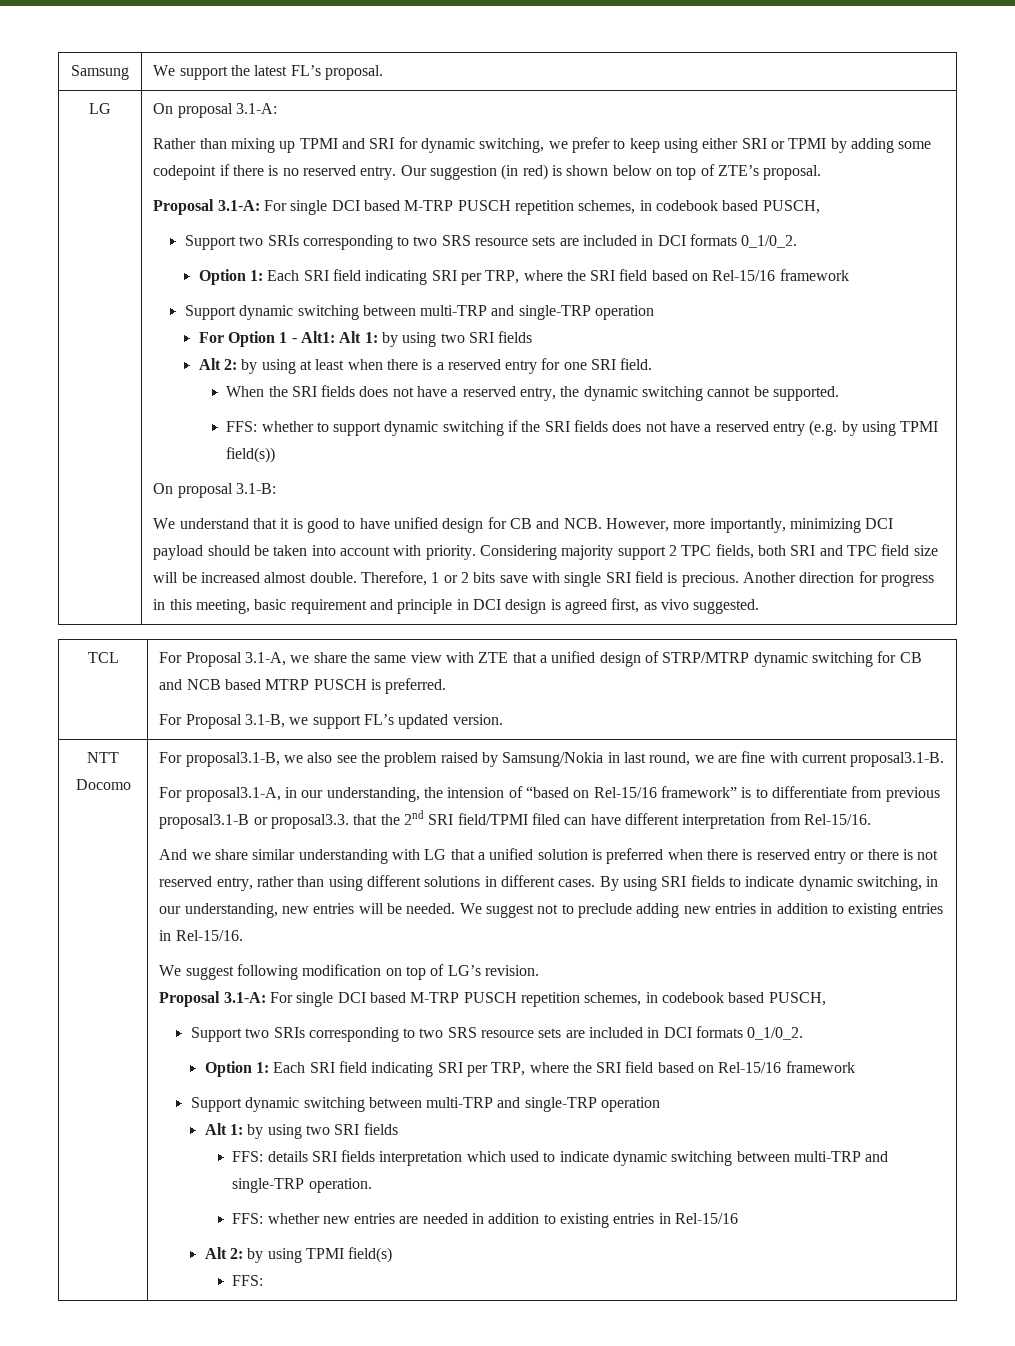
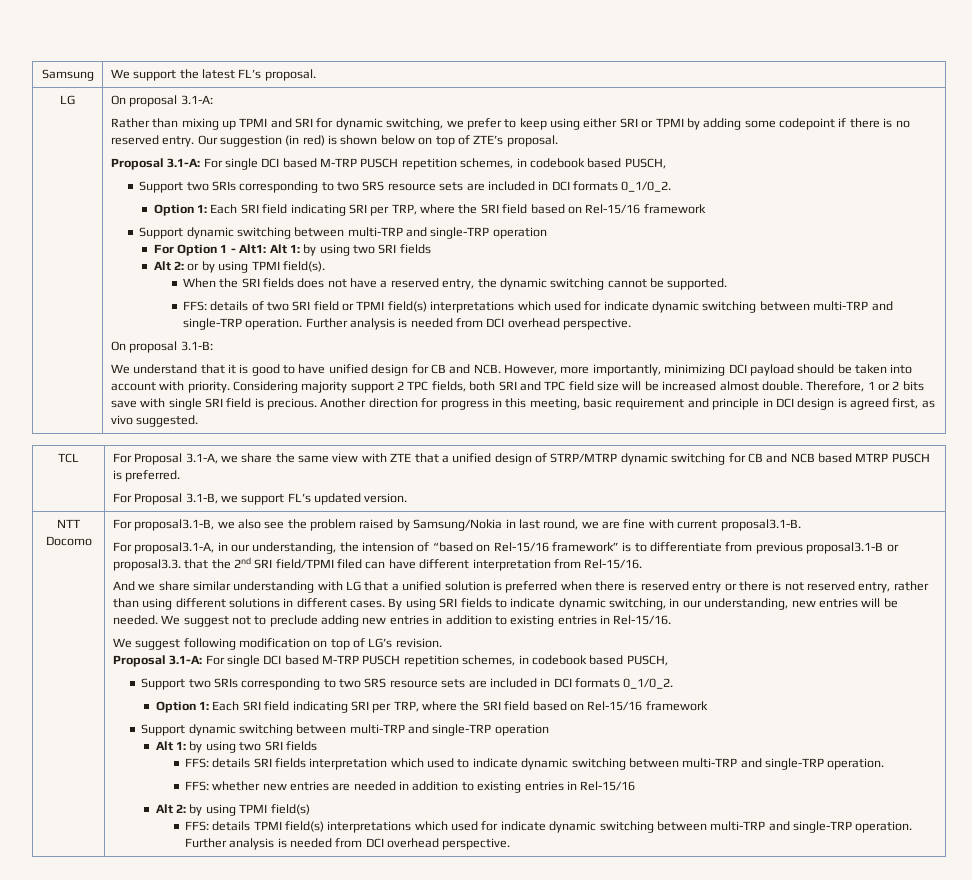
- Alt 2: by using at least when there is a reserved entry for one SRI field.
+ Alt 2: or by using TPMI field(s).
- FFS: whether to support dynamic switching if the SRI fields does not have a reserved entry (e.g. by using TPMI field(s))
+ FFS: details of two SRI field or TPMI field(s) interpretations which used for indicate dynamic switching between multi-TRP and single-TRP operation. Further analysis is needed from DCI overhead perspective.
  Alt 2: by using TPMI field(s)
- FFS:
+ FFS: details TPMI field(s) interpretations which used for indicate dynamic switching between multi-TRP and single-TRP operation. Further analysis is needed from DCI overhead perspective.

